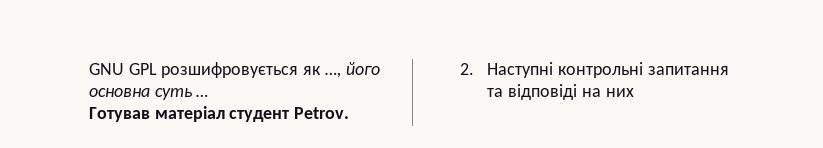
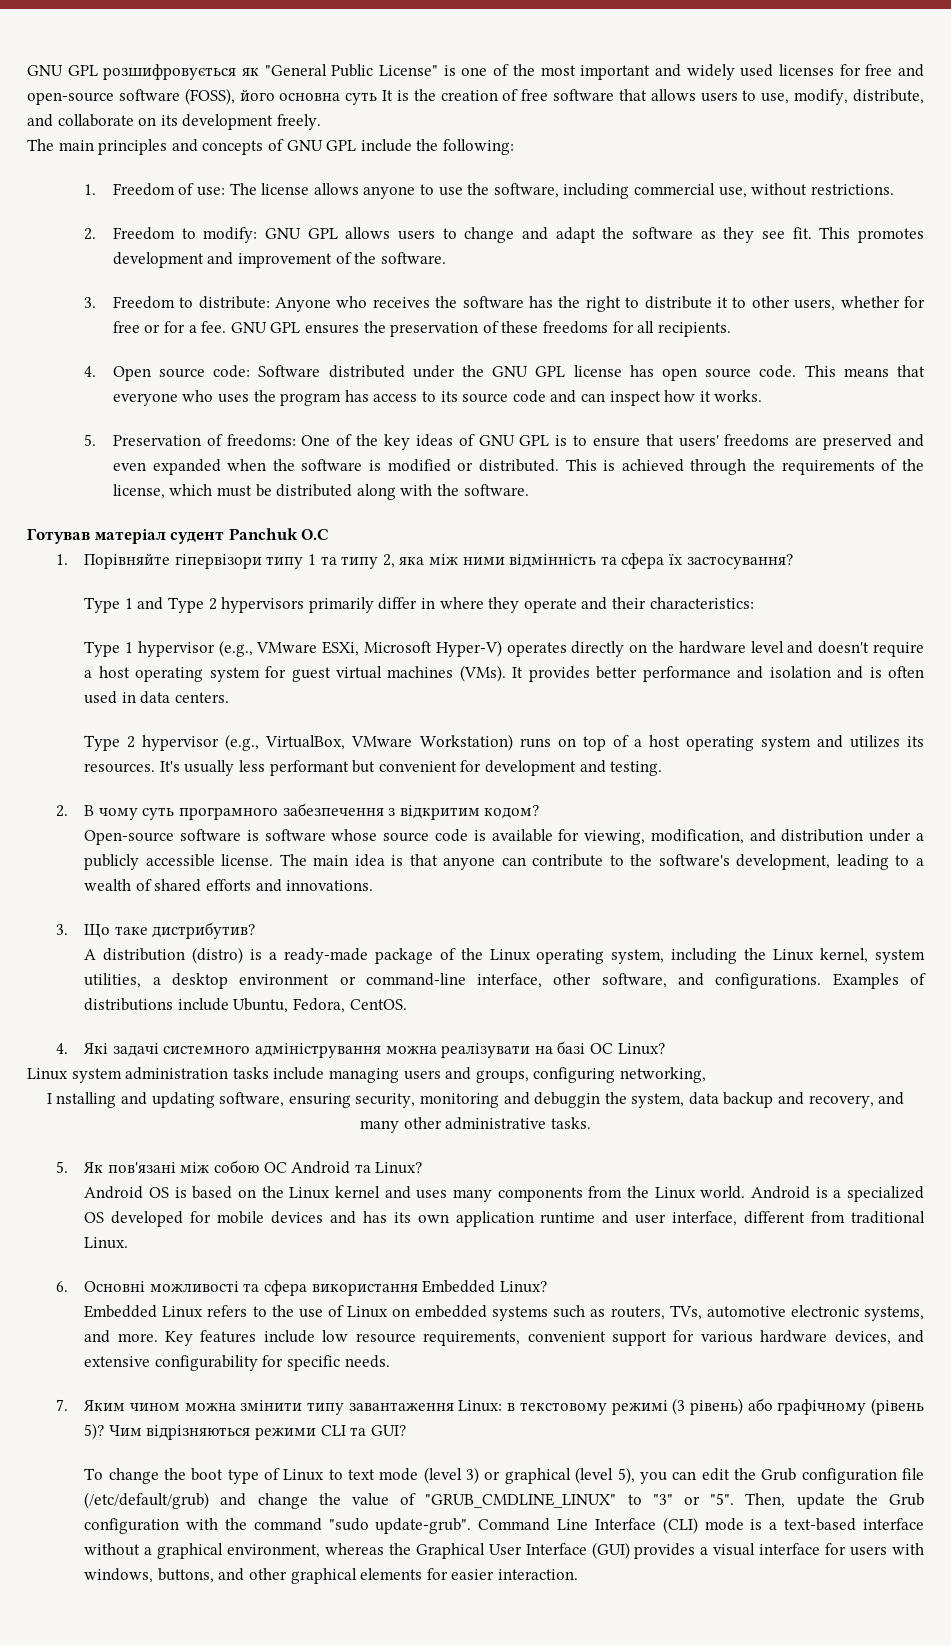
- GNU GPL розшифровується як …, його основна суть …
- Готував матеріал студент Petrov.
- 2. Наступні контрольні запитання та відповіді на них
+ GNU GPL розшифровується як "General Public License" is one of the most important and widely used licenses for free and open-source software (FOSS), його основна суть It is the creation of free software that allows users to use, modify, distribute, and collaborate on its development freely.
+ The main principles and concepts of GNU GPL include the following:
+ 1. Freedom of use: The license allows anyone to use the software, including commercial use, without restrictions.
+ 2. Freedom to modify: GNU GPL allows users to change and adapt the software as they see fit. This promotes development and improvement of the software.
+ 3. Freedom to distribute: Anyone who receives the software has the right to distribute it to other users, whether for free or for a fee. GNU GPL ensures the preservation of these freedoms for all recipients.
+ 4. Open source code: Software distributed under the GNU GPL license has open source code. This means that everyone who uses the program has access to its source code and can inspect how it works.
+ 5. Preservation of freedoms: One of the key ideas of GNU GPL is to ensure that users' freedoms are preserved and even expanded when the software is modified or distributed. This is achieved through the requirements of the license, which must be distributed along with the software.
+ Готував матеріал судент Panchuk O.C
+ 1. Порівняйте гіпервізори типу 1 та типу 2, яка між ними відмінність та сфера їх застосування?
+ Type 1 and Type 2 hypervisors primarily differ in where they operate and their characteristics:
+ Type 1 hypervisor (e.g., VMware ESXi, Microsoft Hyper-V) operates directly on the hardware level and doesn't require a host operating system for guest virtual machines (VMs). It provides better performance and isolation and is often used in data centers.
+ Type 2 hypervisor (e.g., VirtualBox, VMware Workstation) runs on top of a host operating system and utilizes its resources. It's usually less performant but convenient for development and testing.
+ 2. В чому суть програмного забезпечення з відкритим кодом?
+ Open-source software is software whose source code is available for viewing, modification, and distribution under a publicly accessible license. The main idea is that anyone can contribute to the software's development, leading to a wealth of shared efforts and innovations.
+ 3. Що таке дистрибутив?
+ A distribution (distro) is a ready-made package of the Linux operating system, including the Linux kernel, system utilities, a desktop environment or command-line interface, other software, and configurations. Examples of distributions include Ubuntu, Fedora, CentOS.
+ 4. Які задачі системного адміністрування можна реалізувати на базі ОС Linux?
+ Linux system administration tasks include managing users and groups, configuring networking,
+ I nstalling and updating software, ensuring security, monitoring and debuggin the system, data backup and recovery, and many other administrative tasks.
+ 5. Як пов'язані між собою ОС Android та Linux?
+ Android OS is based on the Linux kernel and uses many components from the Linux world. Android is a specialized OS developed for mobile devices and has its own application runtime and user interface, different from traditional Linux.
+ 6. Основні можливості та сфера використання Embedded Linux?
+ Embedded Linux refers to the use of Linux on embedded systems such as routers, TVs, automotive electronic systems, and more. Key features include low resource requirements, convenient support for various hardware devices, and extensive configurability for specific needs.
+ 7. Яким чином можна змінити типу завантаження Linux: в текстовому режимі (3 рівень) або графічному (рівень 5)? Чим відрізняються режими CLI та GUI?
+ To change the boot type of Linux to text mode (level 3) or graphical (level 5), you can edit the Grub configuration file (/etc/default/grub) and change the value of "GRUB_CMDLINE_LINUX" to "3" or "5". Then, update the Grub configuration with the command "sudo update-grub". Command Line Interface (CLI) mode is a text-based interface without a graphical environment, whereas the Graphical User Interface (GUI) provides a visual interface for users with windows, buttons, and other graphical elements for easier interaction.

